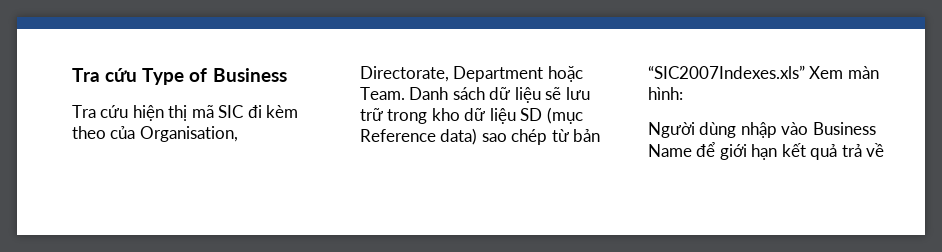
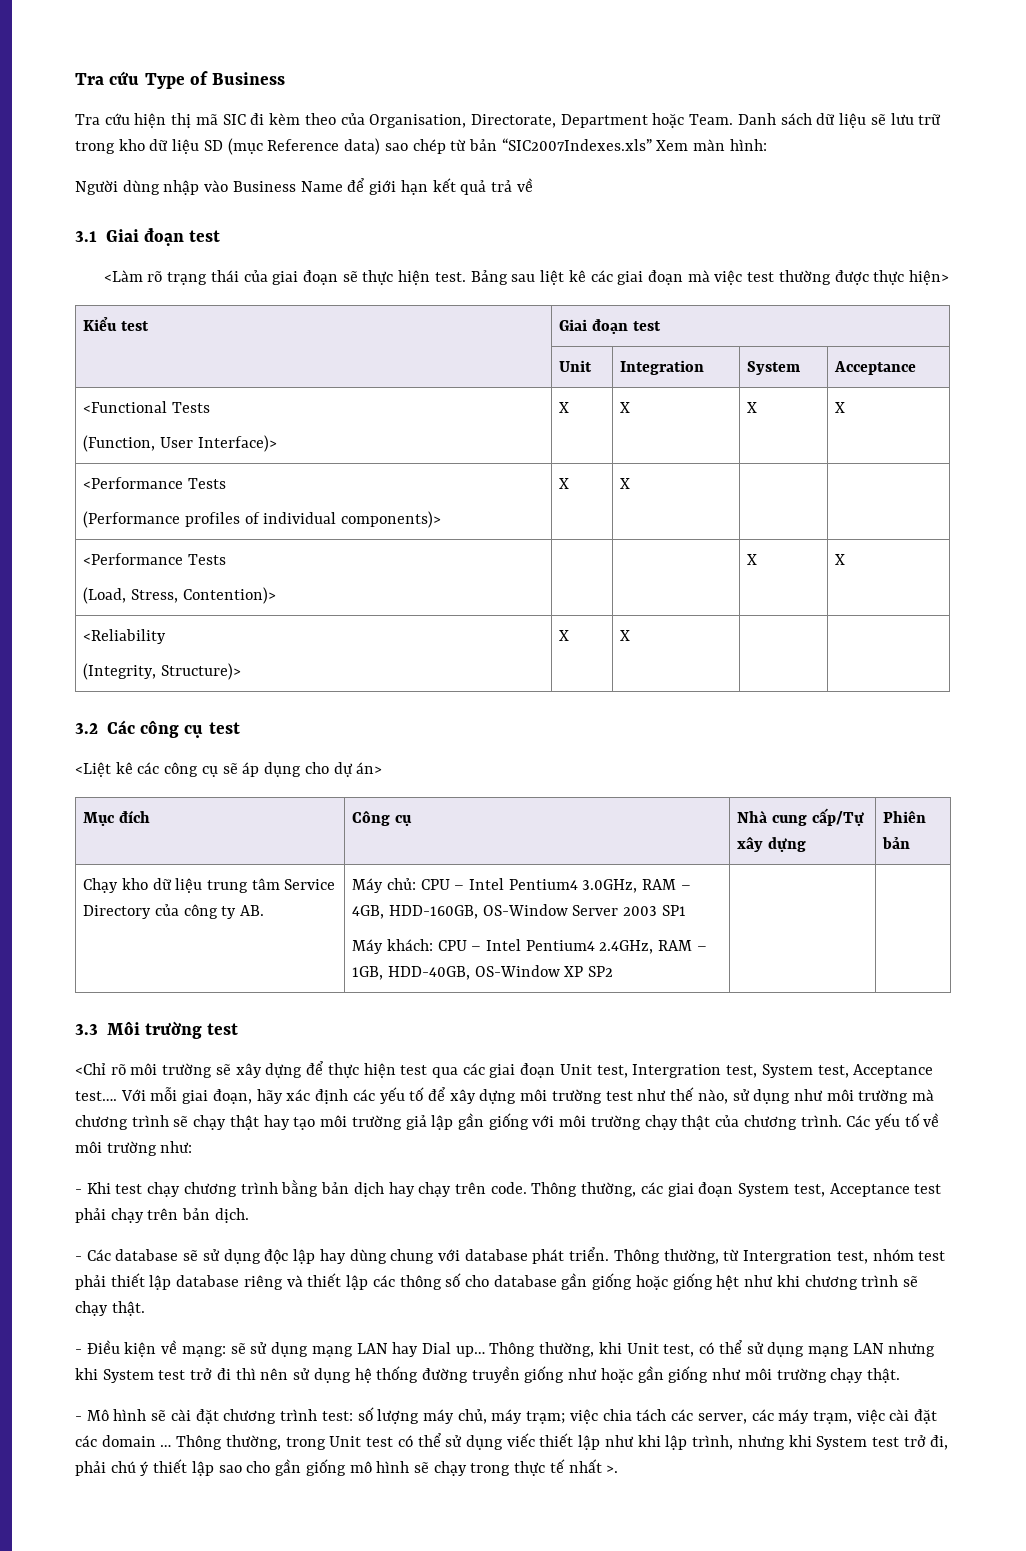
+ 3.1 Giai đoạn test
+ <Làm rõ trạng thái của giai đoạn sẽ thực hiện test. Bảng sau liệt kê các giai đoạn mà việc test thường được thực hiện>
+ Kiểu test | Giai đoạn test
+ | Unit | Integration | System | Acceptance
+ <Functional Tests
+ (Function, User Interface)> | X | X | X | X
+ <Performance Tests
+ (Performance profiles of individual components)> | X | X | |
+ <Performance Tests
+ (Load, Stress, Contention)> | | | X | X
+ <Reliability
+ (Integrity, Structure)> | X | X | |
+ 3.2 Các công cụ test
+ <Liệt kê các công cụ sẽ áp dụng cho dự án>
+ Mục đích | Công cụ | Nhà cung cấp/Tự xây dựng | Phiên bản
+ Chạy kho dữ liệu trung tâm Service Directory của công ty AB. | Máy chủ: CPU – Intel Pentium4 3.0GHz, RAM – 4GB, HDD-160GB, OS-Window Server 2003 SP1
+ Máy khách: CPU – Intel Pentium4 2.4GHz, RAM – 1GB, HDD-40GB, OS-Window XP SP2 | |
+ 3.3 Môi trường test
+ <Chỉ rõ môi trường sẽ xây dựng để thực hiện test qua các giai đoạn Unit test, Intergration test, System test, Acceptance test…. Với mỗi giai đoạn, hãy xác định các yếu tố để xây dựng môi trường test như thế nào, sử dụng như môi trường mà chương trình sẽ chạy thật hay tạo môi trường giả lập gần giống với môi trường chạy thật của chương trình. Các yếu tố về môi trường như:
+ - Khi test chạy chương trình bằng bản dịch hay chạy trên code. Thông thường, các giai đoạn System test, Acceptance test phải chạy trên bản dịch.
+ - Các database sẽ sử dụng độc lập hay dùng chung với database phát triển. Thông thường, từ Intergration test, nhóm test phải thiết lập database riêng và thiết lập các thông số cho database gần giống hoặc giống hệt như khi chương trình sẽ chạy thật.
+ - Điều kiện về mạng: sẽ sử dụng mạng LAN hay Dial up… Thông thường, khi Unit test, có thể sử dụng mạng LAN nhưng khi System test trở đi thì nên sử dụng hệ thống đường truyền giống như hoặc gần giống như môi trường chạy thật.
+ - Mô hình sẽ cài đặt chương trình test: số lượng máy chủ, máy trạm; việc chia tách các server, các máy trạm, việc cài đặt các domain … Thông thường, trong Unit test có thể sử dụng viếc thiết lập như khi lập trình, nhưng khi System test trở đi, phải chú ý thiết lập sao cho gần giống mô hình sẽ chạy trong thực tế nhất >.

